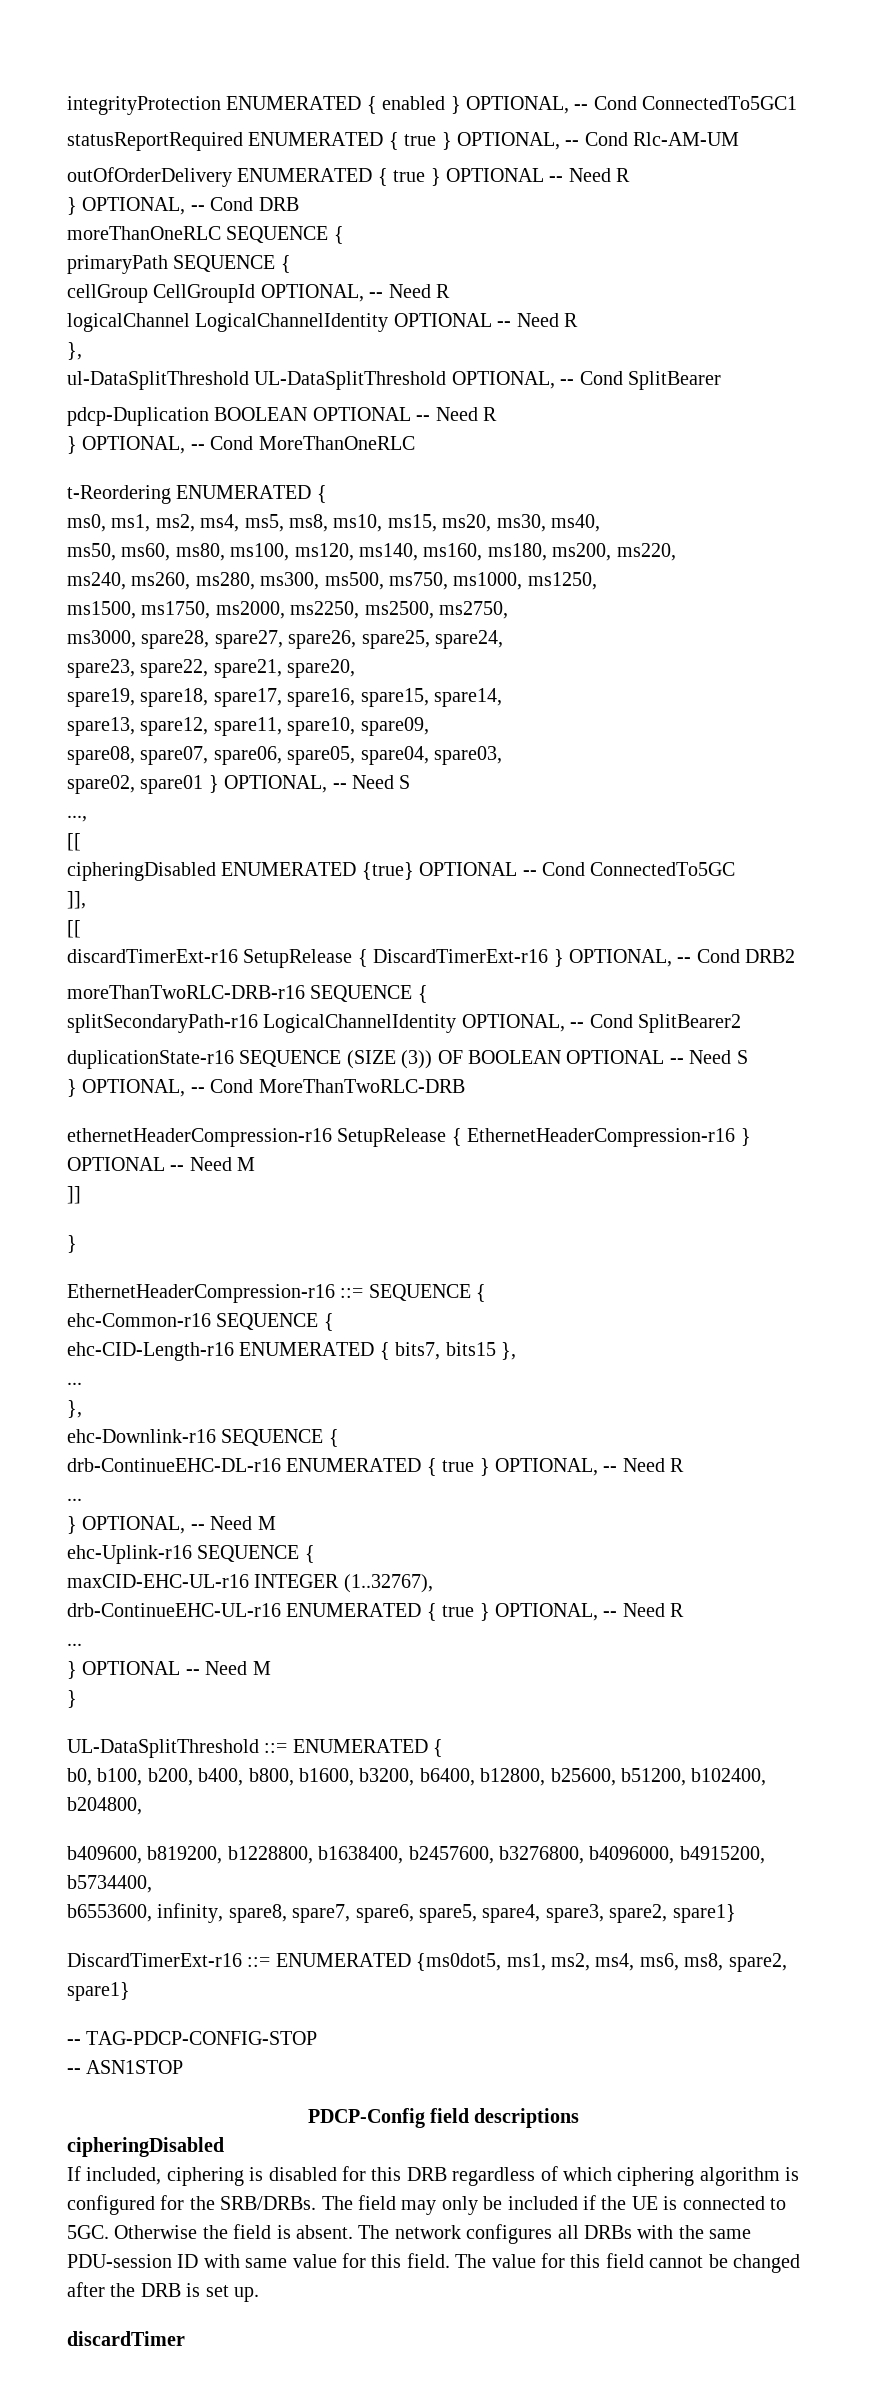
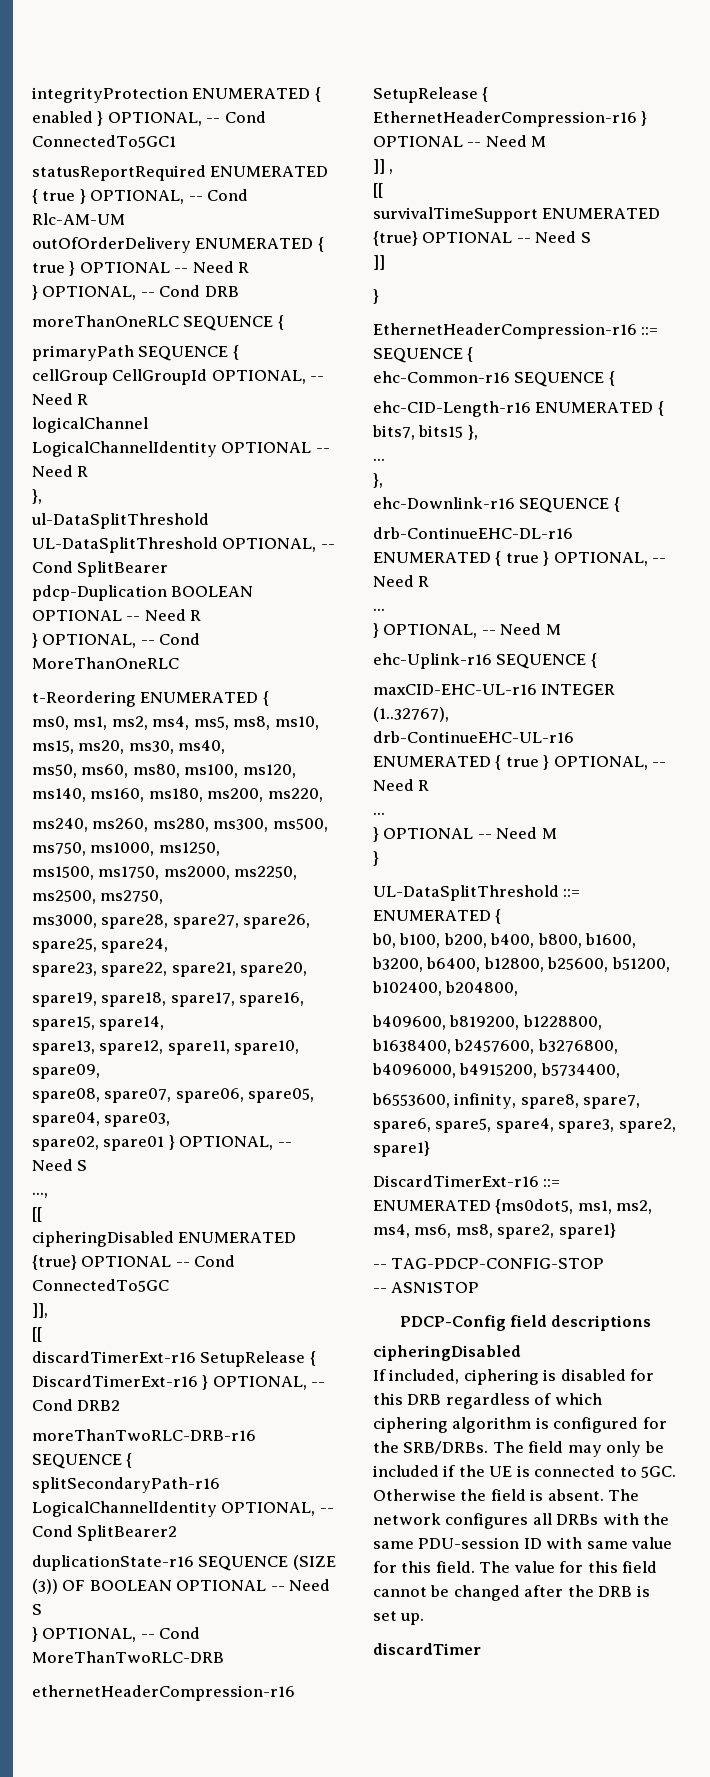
+ ]] ,
+ [[
+ survivalTimeSupport ENUMERATED {true} OPTIONAL -- Need S

